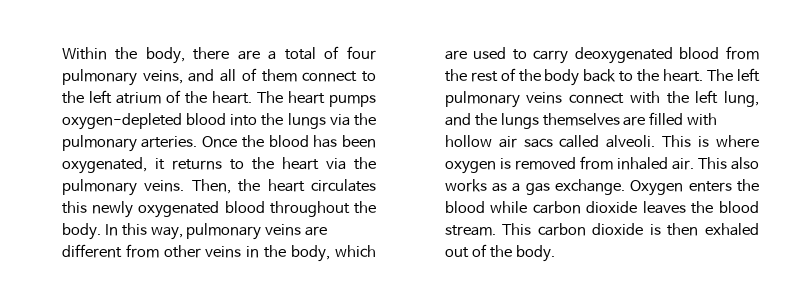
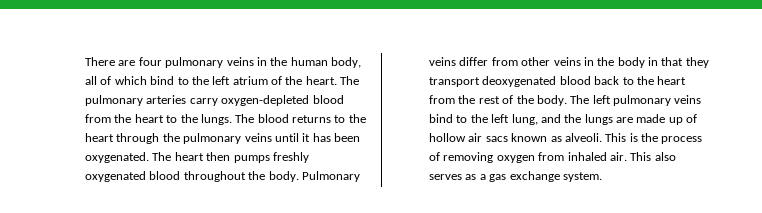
- Within the body, there are a total of four pulmonary veins, and all of them connect to the left atrium of the heart.
+ There are four pulmonary veins in the human body, all of which bind to the left atrium of the heart.
- The heart pumps oxygen-depleted blood into the lungs via the pulmonary arteries. Once the blood has been oxygenated, it returns to the heart via the pulmonary veins. Then, the heart circulates this newly oxygenated blood throughout the body.
+ The pulmonary arteries carry oxygen-depleted blood from the heart to the lungs. The blood returns to the heart through the pulmonary veins until it has been oxygenated. The heart then pumps freshly oxygenated blood throughout the body.
- In this way, pulmonary veins are different from other veins in the body, which are used to carry deoxygenated blood from the rest of the body back to the heart.
+ Pulmonary veins differ from other veins in the body in that they transport deoxygenated blood back to the heart from the rest of the body.
- The left pulmonary veins connect with the left lung, and the lungs themselves are filled with hollow air sacs called alveoli.
+ The left pulmonary veins bind to the left lung, and the lungs are made up of hollow air sacs known as alveoli.
- This is where oxygen is removed from inhaled air.
+ This is the process of removing oxygen from inhaled air.
- This also works as a gas exchange. Oxygen enters the blood while carbon dioxide leaves the blood stream. This carbon dioxide is then exhaled out of the body.
+ This also serves as a gas exchange system.

